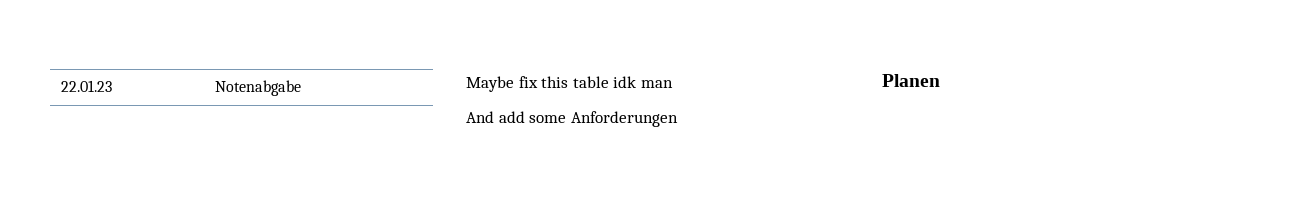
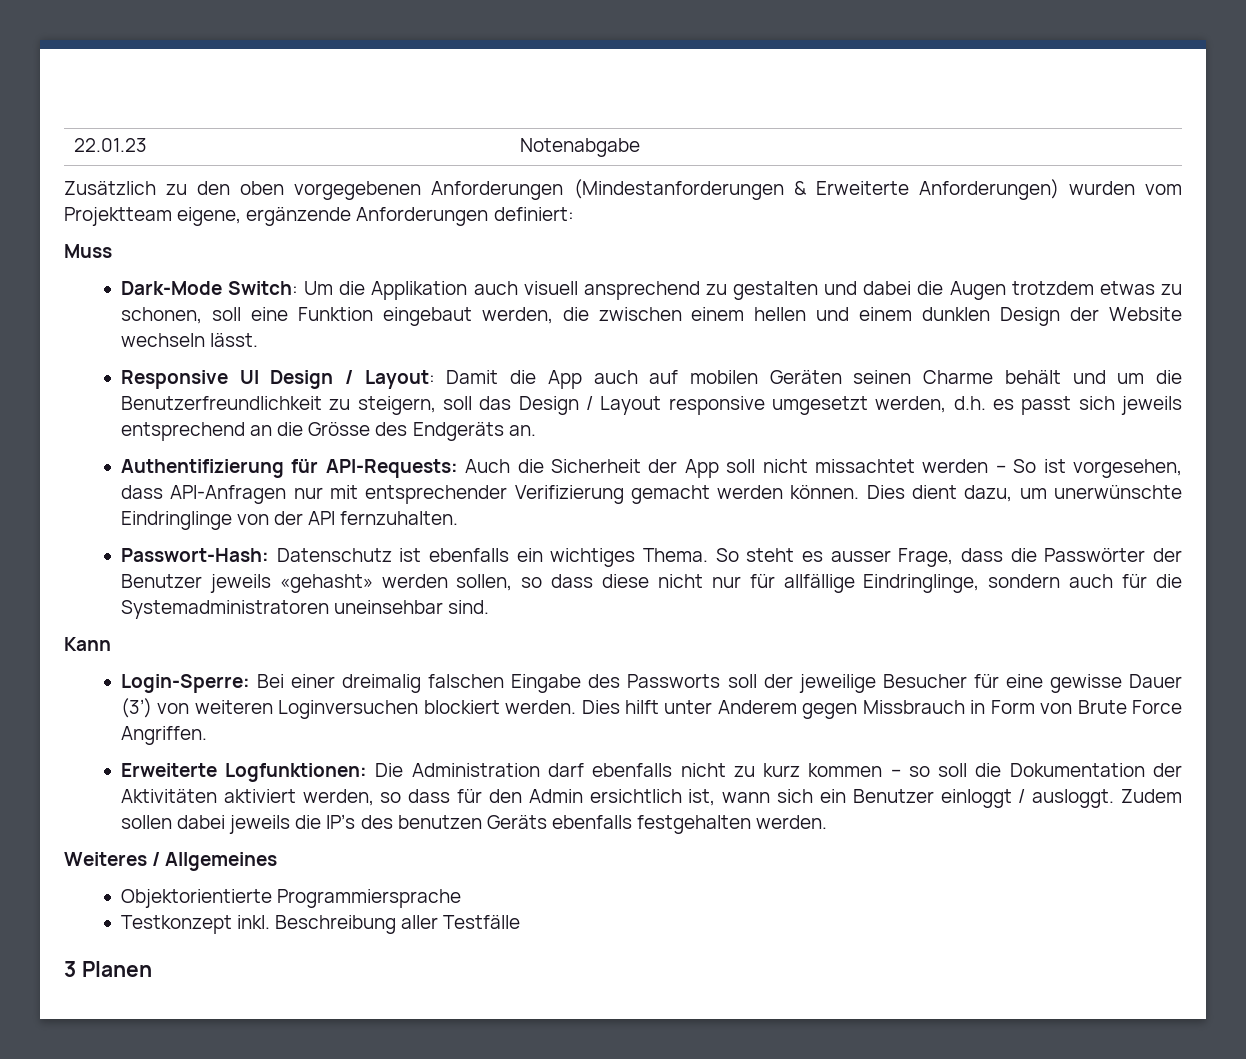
- Maybe fix this table idk man
- And add some Anforderungen
- Planen
+ Zusätzlich zu den oben vorgegebenen Anforderungen (Mindestanforderungen & Erweiterte Anforderungen) wurden vom Projektteam eigene, ergänzende Anforderungen definiert:
+ Muss
+ Dark-Mode Switch: Um die Applikation auch visuell ansprechend zu gestalten und dabei die Augen trotzdem etwas zu schonen, soll eine Funktion eingebaut werden, die zwischen einem hellen und einem dunklen Design der Website wechseln lässt.
+ Responsive UI Design / Layout: Damit die App auch auf mobilen Geräten seinen Charme behält und um die Benutzerfreundlichkeit zu steigern, soll das Design / Layout responsive umgesetzt werden, d.h. es passt sich jeweils entsprechend an die Grösse des Endgeräts an.
+ Authentifizierung für API-Requests: Auch die Sicherheit der App soll nicht missachtet werden – So ist vorgesehen, dass API-Anfragen nur mit entsprechender Verifizierung gemacht werden können. Dies dient dazu, um unerwünschte Eindringlinge von der API fernzuhalten.
+ Passwort-Hash: Datenschutz ist ebenfalls ein wichtiges Thema. So steht es ausser Frage, dass die Passwörter der Benutzer jeweils «gehasht» werden sollen, so dass diese nicht nur für allfällige Eindringlinge, sondern auch für die Systemadministratoren uneinsehbar sind.
+ Kann
+ Login-Sperre: Bei einer dreimalig falschen Eingabe des Passworts soll der jeweilige Besucher für eine gewisse Dauer (3’) von weiteren Loginversuchen blockiert werden. Dies hilft unter Anderem gegen Missbrauch in Form von Brute Force Angriffen.
+ Erweiterte Logfunktionen: Die Administration darf ebenfalls nicht zu kurz kommen – so soll die Dokumentation der Aktivitäten aktiviert werden, so dass für den Admin ersichtlich ist, wann sich ein Benutzer einloggt / ausloggt. Zudem sollen dabei jeweils die IP’s des benutzen Geräts ebenfalls festgehalten werden.
+ Weiteres / Allgemeines
+ Objektorientierte Programmiersprache
+ Testkonzept inkl. Beschreibung aller Testfälle
+ 3 Planen

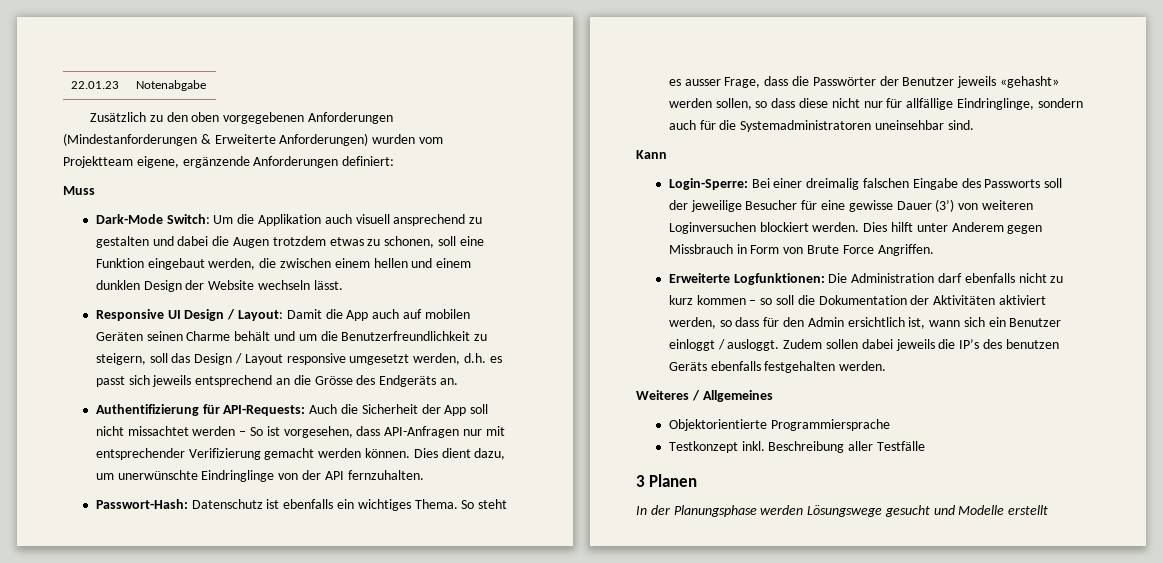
+ In der Planungsphase werden Lösungswege gesucht und Modelle erstellt

